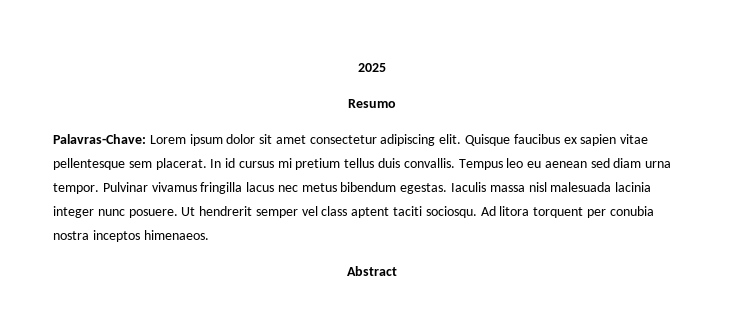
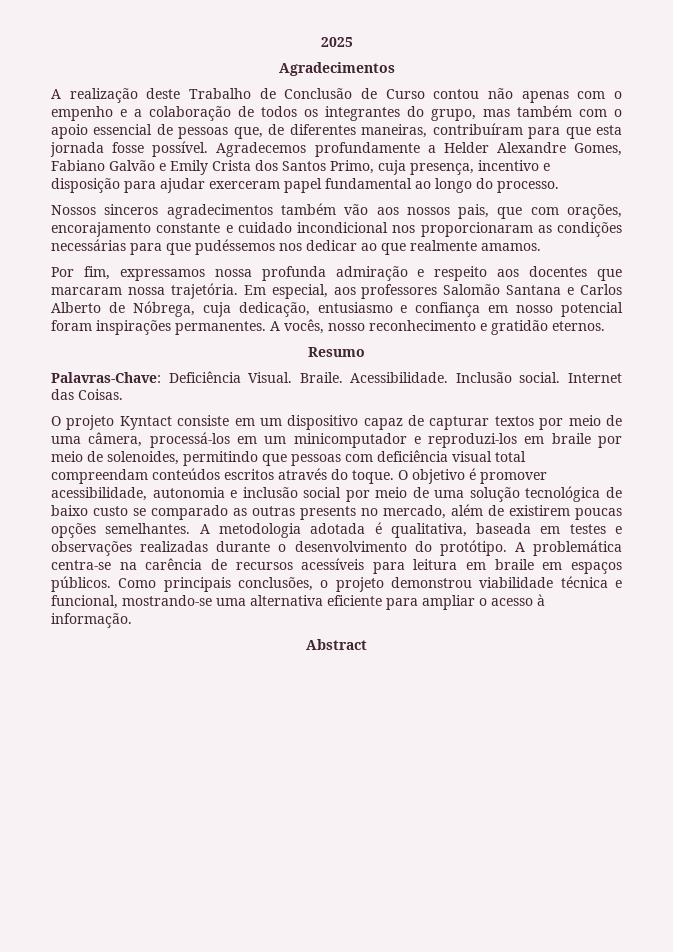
+ Agradecimentos
+ A realização deste Trabalho de Conclusão de Curso contou não apenas com o empenho e a colaboração de todos os integrantes do grupo, mas também com o apoio essencial de pessoas que, de diferentes maneiras, contribuíram para que esta jornada fosse possível. Agradecemos profundamente a Helder Alexandre Gomes, Fabiano Galvão e Emily Crista dos Santos Primo, cuja presença, incentivo e disposição para ajudar exerceram papel fundamental ao longo do processo.
+ Nossos sinceros agradecimentos também vão aos nossos pais, que com orações, encorajamento constante e cuidado incondicional nos proporcionaram as condições necessárias para que pudéssemos nos dedicar ao que realmente amamos.
+ Por fim, expressamos nossa profunda admiração e respeito aos docentes que marcaram nossa trajetória. Em especial, aos professores Salomão Santana e Carlos Alberto de Nóbrega, cuja dedicação, entusiasmo e confiança em nosso potencial foram inspirações permanentes. A vocês, nosso reconhecimento e gratidão eternos.
  Resumo
- Palavras-Chave: Lorem ipsum dolor sit amet consectetur adipiscing elit. Quisque faucibus ex sapien vitae pellentesque sem placerat. In id cursus mi pretium tellus duis convallis. Tempus leo eu aenean sed diam urna tempor. Pulvinar vivamus fringilla lacus nec metus bibendum egestas. Iaculis massa nisl malesuada lacinia integer nunc posuere. Ut hendrerit semper vel class aptent taciti sociosqu. Ad litora torquent per conubia nostra inceptos himenaeos.
+ Palavras-Chave: Deficiência Visual. Braile. Acessibilidade. Inclusão social. Internet das Coisas.
+ O projeto Kyntact consiste em um dispositivo capaz de capturar textos por meio de uma câmera, processá-los em um minicomputador e reproduzi-los em braile por meio de solenoides, permitindo que pessoas com deficiência visual total compreendam conteúdos escritos através do toque. O objetivo é promover acessibilidade, autonomia e inclusão social por meio de uma solução tecnológica de baixo custo se comparado as outras presents no mercado, além de existirem poucas opções semelhantes. A metodologia adotada é qualitativa, baseada em testes e observações realizadas durante o desenvolvimento do protótipo. A problemática centra-se na carência de recursos acessíveis para leitura em braile em espaços públicos. Como principais conclusões, o projeto demonstrou viabilidade técnica e funcional, mostrando-se uma alternativa eficiente para ampliar o acesso à informação.

